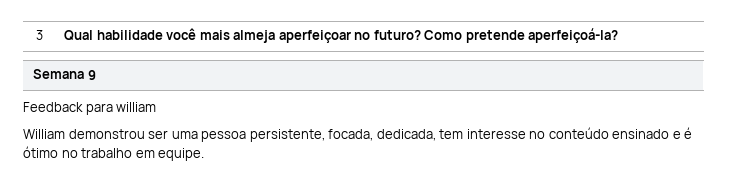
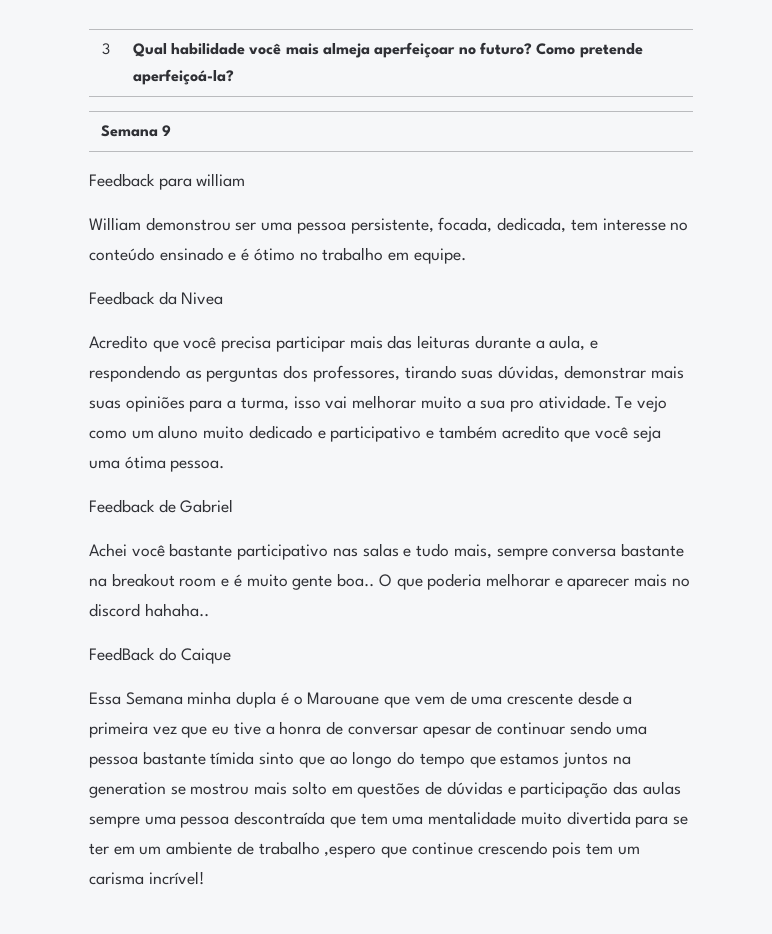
+ Feedback da Nivea
+ Acredito que você precisa participar mais das leituras durante a aula, e respondendo as perguntas dos professores, tirando suas dúvidas, demonstrar mais suas opiniões para a turma, isso vai melhorar muito a sua pro atividade. Te vejo como um aluno muito dedicado e participativo e também acredito que você seja uma ótima pessoa.
+ Feedback de Gabriel
+ Achei você bastante participativo nas salas e tudo mais, sempre conversa bastante na breakout room e é muito gente boa.. O que poderia melhorar e aparecer mais no discord hahaha..
+ FeedBack do Caique
+ Essa Semana minha dupla é o Marouane que vem de uma crescente desde a primeira vez que eu tive a honra de conversar apesar de continuar sendo uma pessoa bastante tímida sinto que ao longo do tempo que estamos juntos na generation se mostrou mais solto em questões de dúvidas e participação das aulas sempre uma pessoa descontraída que tem uma mentalidade muito divertida para se ter em um ambiente de trabalho ,espero que continue crescendo pois tem um carisma incrível!

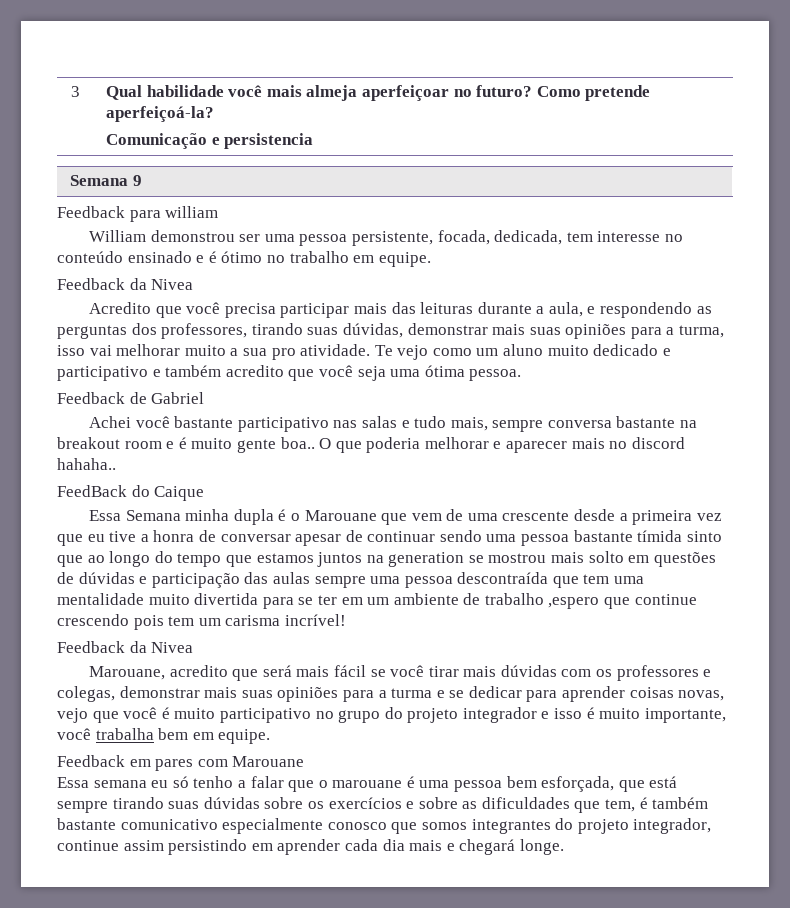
  3 | Qual habilidade você mais almeja aperfeiçoar no futuro? Como pretende aperfeiçoá-la?
+ Comunicação e persistencia
  Essa Semana minha dupla é o Marouane que vem de uma crescente desde a primeira vez que eu tive a honra de conversar apesar de continuar sendo uma pessoa bastante tímida sinto que ao longo do tempo que estamos juntos na generation se mostrou mais solto em questões de dúvidas e participação das aulas sempre uma pessoa descontraída que tem uma mentalidade muito divertida para se ter em um ambiente de trabalho ,espero que continue crescendo pois tem um carisma incrível!
+ Feedback da Nivea
+ Marouane, acredito que será mais fácil se você tirar mais dúvidas com os professores e colegas, demonstrar mais suas opiniões para a turma e se dedicar para aprender coisas novas, vejo que você é muito participativo no grupo do projeto integrador e isso é muito importante, você trabalha bem em equipe.
+ Feedback em pares com Marouane
+ Essa semana eu só tenho a falar que o marouane é uma pessoa bem esforçada, que está sempre tirando suas dúvidas sobre os exercícios e sobre as dificuldades que tem, é também bastante comunicativo especialmente conosco que somos integrantes do projeto integrador, continue assim persistindo em aprender cada dia mais e chegará longe.

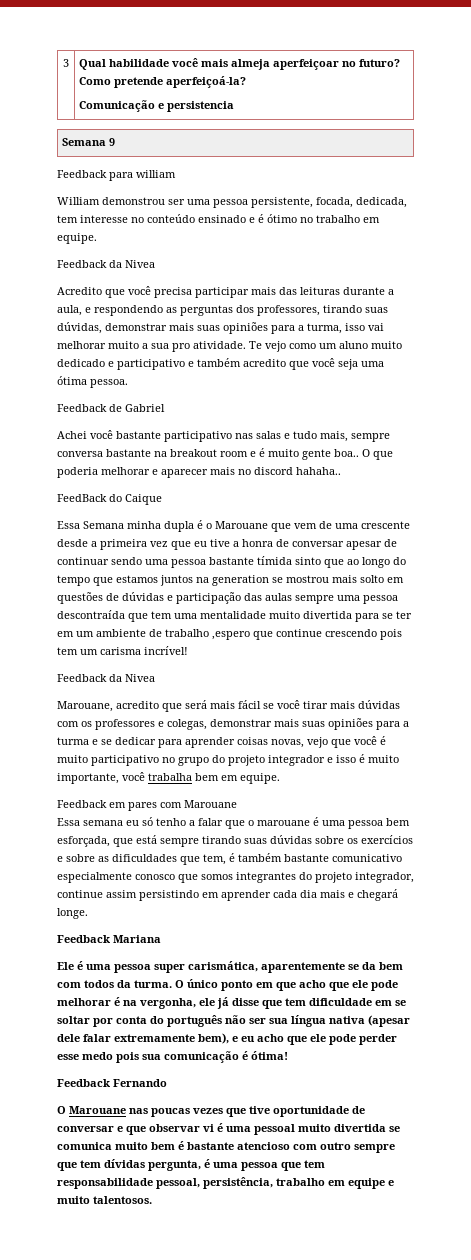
+ Feedback Mariana
+ Ele é uma pessoa super carismática, aparentemente se da bem com todos da turma. O único ponto em que acho que ele pode melhorar é na vergonha, ele já disse que tem dificuldade em se soltar por conta do português não ser sua língua nativa (apesar dele falar extremamente bem), e eu acho que ele pode perder esse medo pois sua comunicação é ótima!
+ Feedback Fernando
+ O Marouane nas poucas vezes que tive oportunidade de conversar e que observar vi é uma pessoal muito divertida se comunica muito bem é bastante atencioso com outro sempre que tem dívidas pergunta, é uma pessoa que tem responsabilidade pessoal, persistência, trabalho em equipe e muito talentosos.

